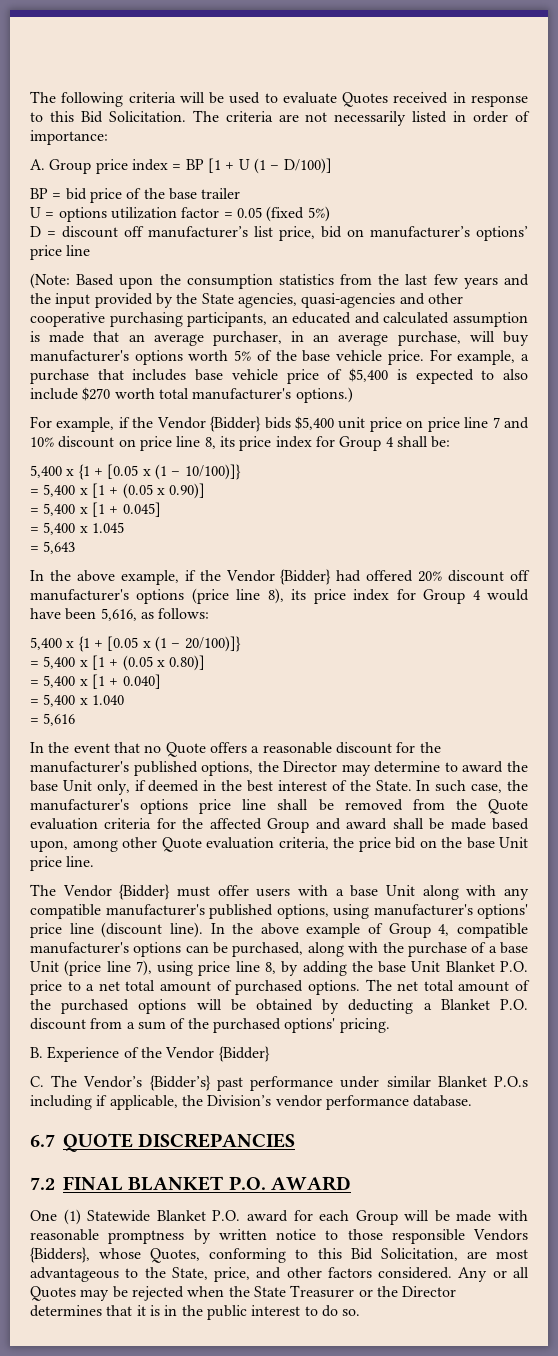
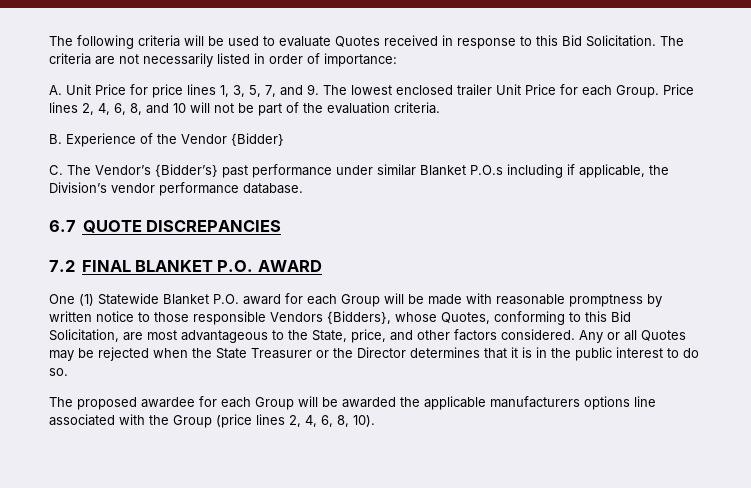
- A. Group price index = BP [1 + U (1 – D/100)]
- BP = bid price of the base trailer
- U = options utilization factor = 0.05 (fixed 5%)
- D = discount off manufacturer’s list price, bid on manufacturer’s options’ price line
- (Note: Based upon the consumption statistics from the last few years and the input provided by the State agencies, quasi-agencies and other cooperative purchasing participants, an educated and calculated assumption is made that an average purchaser, in an average purchase, will buy manufacturer's options worth 5% of the base vehicle price. For example, a purchase that includes base vehicle price of $5,400 is expected to also include $270 worth total manufacturer's options.)
- For example, if the Vendor {Bidder} bids $5,400 unit price on price line 7 and 10% discount on price line 8, its price index for Group 4 shall be:
- 5,400 x {1 + [0.05 x (1 – 10/100)]}
- = 5,400 x [1 + (0.05 x 0.90)]
- = 5,400 x [1 + 0.045]
- = 5,400 x 1.045
- = 5,643
- In the above example, if the Vendor {Bidder} had offered 20% discount off manufacturer's options (price line 8), its price index for Group 4 would have been 5,616, as follows:
- 5,400 x {1 + [0.05 x (1 – 20/100)]}
- = 5,400 x [1 + (0.05 x 0.80)]
- = 5,400 x [1 + 0.040]
- = 5,400 x 1.040
- = 5,616
- In the event that no Quote offers a reasonable discount for the manufacturer's published options, the Director may determine to award the base Unit only, if deemed in the best interest of the State. In such case, the manufacturer's options price line shall be removed from the Quote evaluation criteria for the affected Group and award shall be made based upon, among other Quote evaluation criteria, the price bid on the base Unit price line.
- The Vendor {Bidder} must offer users with a base Unit along with any compatible manufacturer's published options, using manufacturer's options' price line (discount line). In the above example of Group 4, compatible manufacturer's options can be purchased, along with the purchase of a base Unit (price line 7), using price line 8, by adding the base Unit Blanket P.O. price to a net total amount of purchased options. The net total amount of the purchased options will be obtained by deducting a Blanket P.O. discount from a sum of the purchased options' pricing.
+ A. Unit Price for price lines 1, 3, 5, 7, and 9. The lowest enclosed trailer Unit Price for each Group. Price lines 2, 4, 6, 8, and 10 will not be part of the evaluation criteria.
+ The proposed awardee for each Group will be awarded the applicable manufacturers options line associated with the Group (price lines 2, 4, 6, 8, 10).

